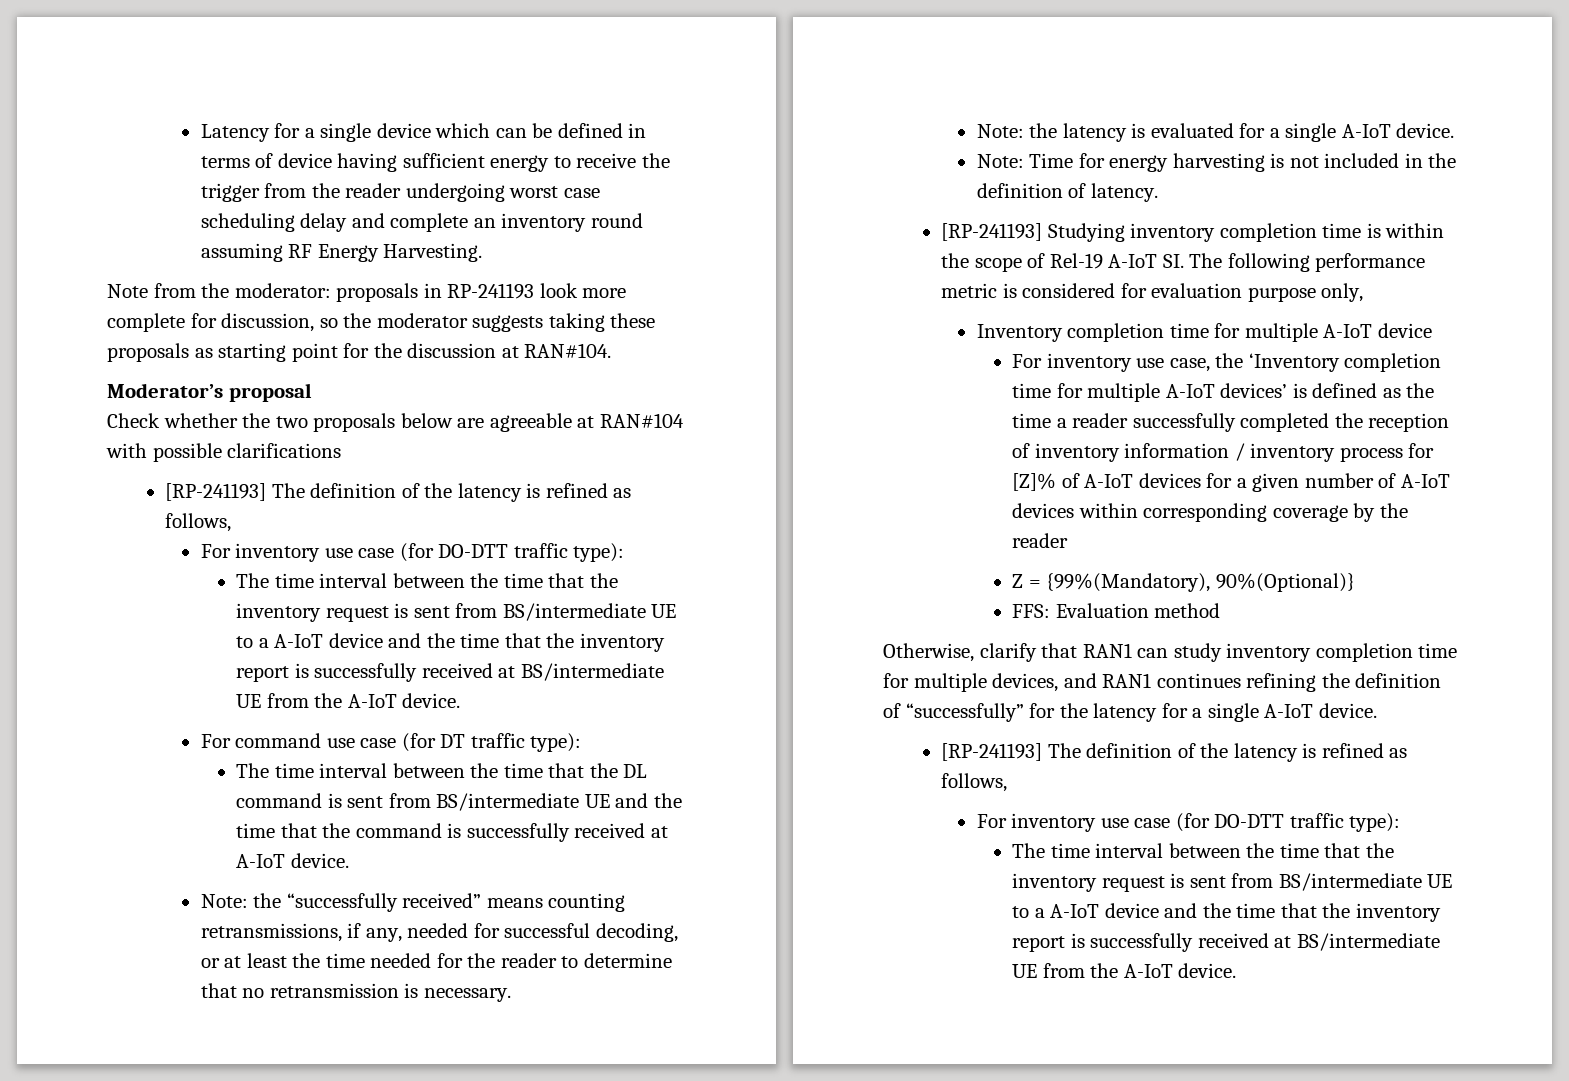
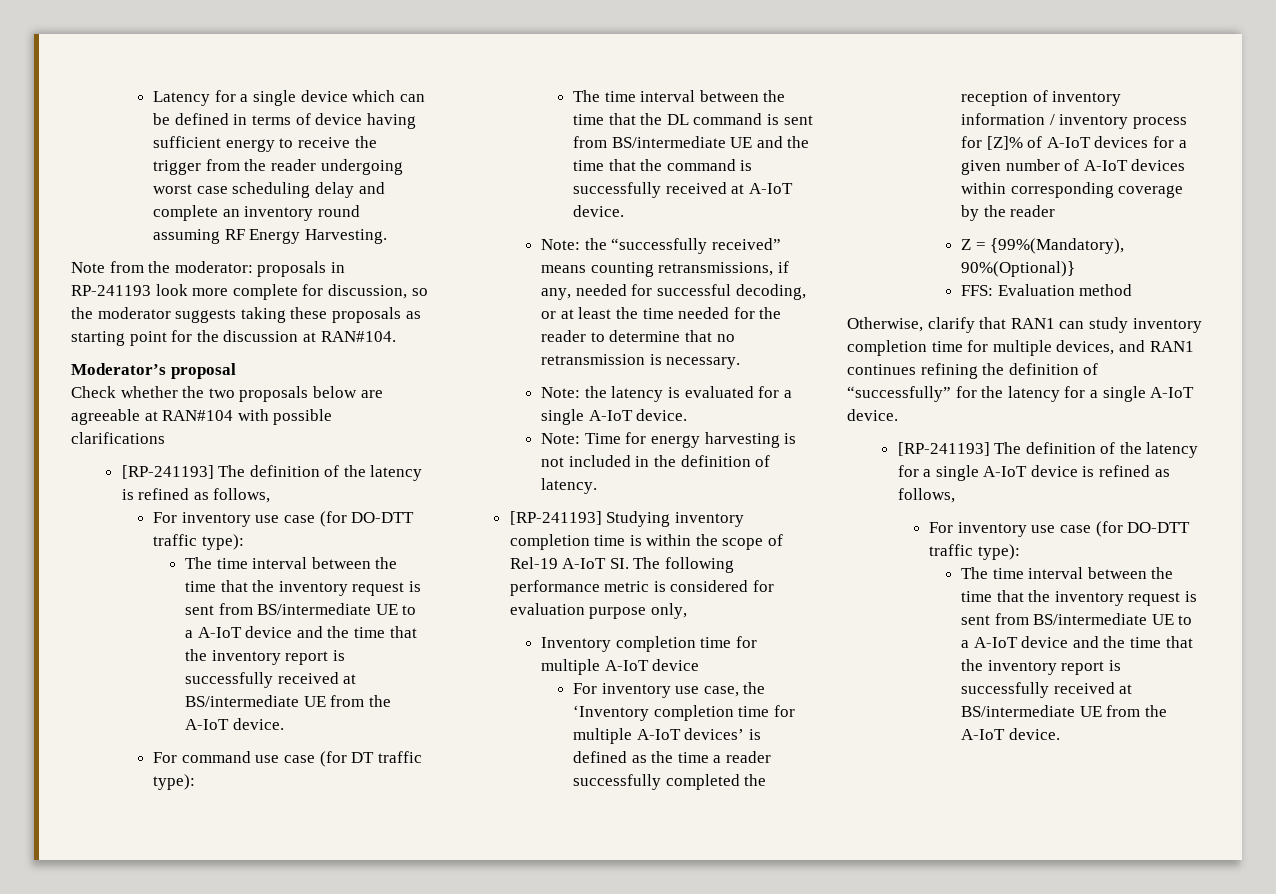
  Otherwise, clarify that RAN1 can study inventory completion time for multiple devices, and RAN1 continues refining the definition of “successfully” for the latency for a single A-IoT device.
- [RP-241193] The definition of the latency is refined as follows,
+ [RP-241193] The definition of the latency for a single A-IoT device is refined as follows,

